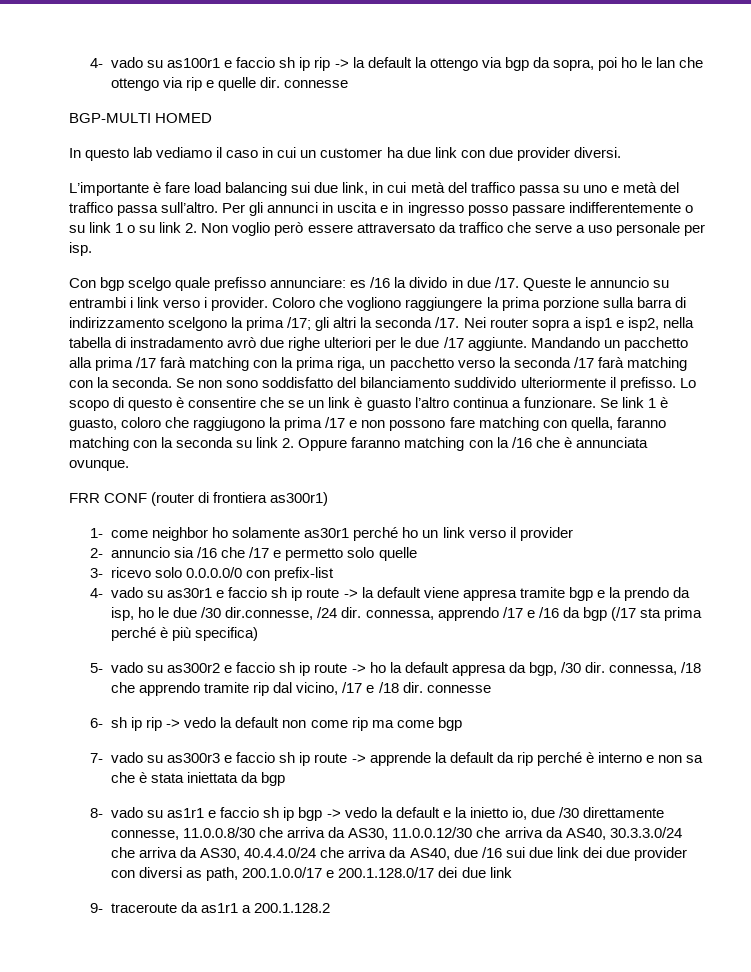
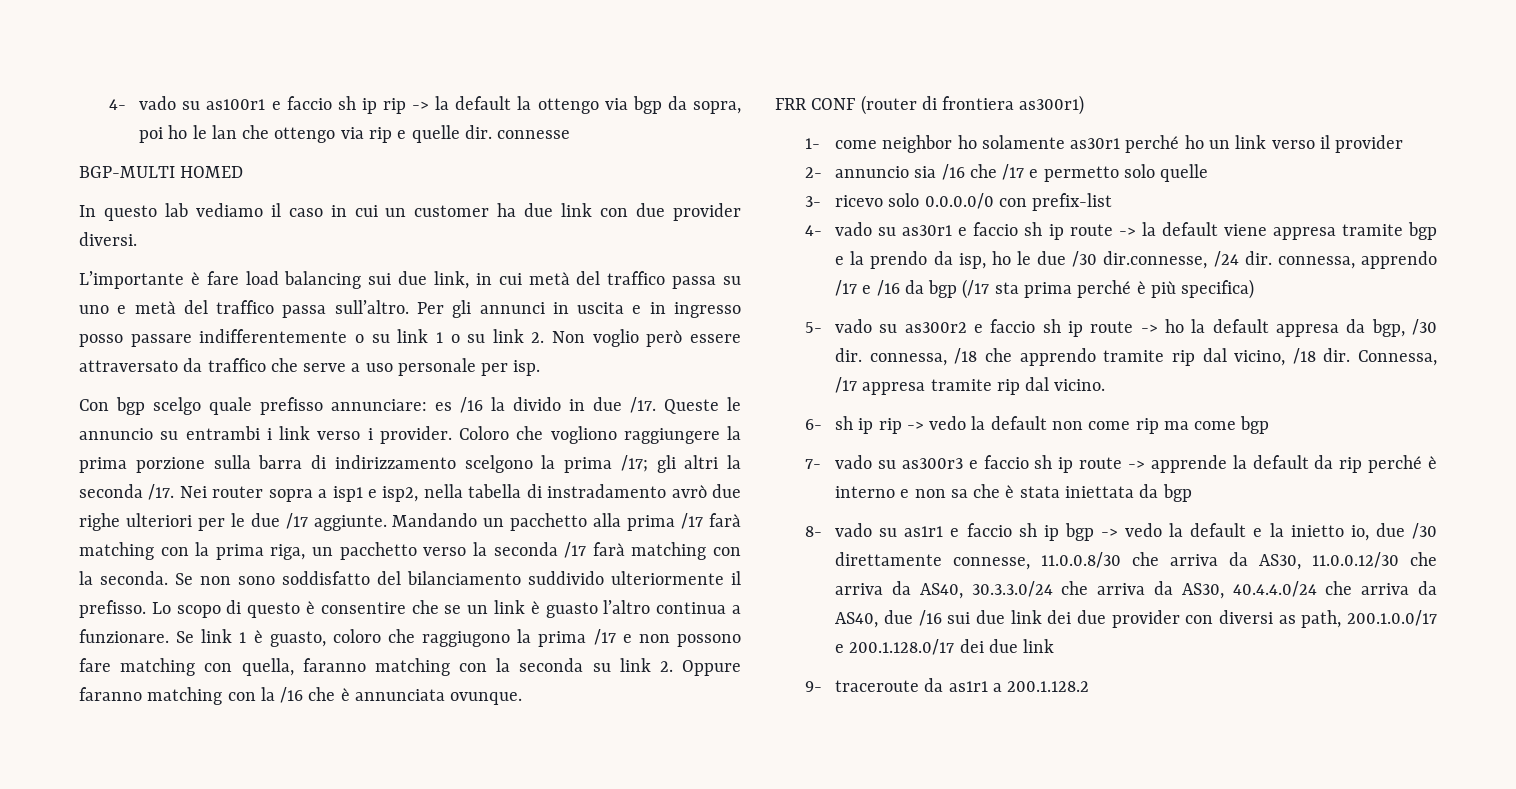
- 5- vado su as300r2 e faccio sh ip route -> ho la default appresa da bgp, /30 dir. connessa, /18 che apprendo tramite rip dal vicino, /17 e /18 dir. connesse
+ 5- vado su as300r2 e faccio sh ip route -> ho la default appresa da bgp, /30 dir. connessa, /18 che apprendo tramite rip dal vicino, /18 dir. Connessa, /17 appresa tramite rip dal vicino.

